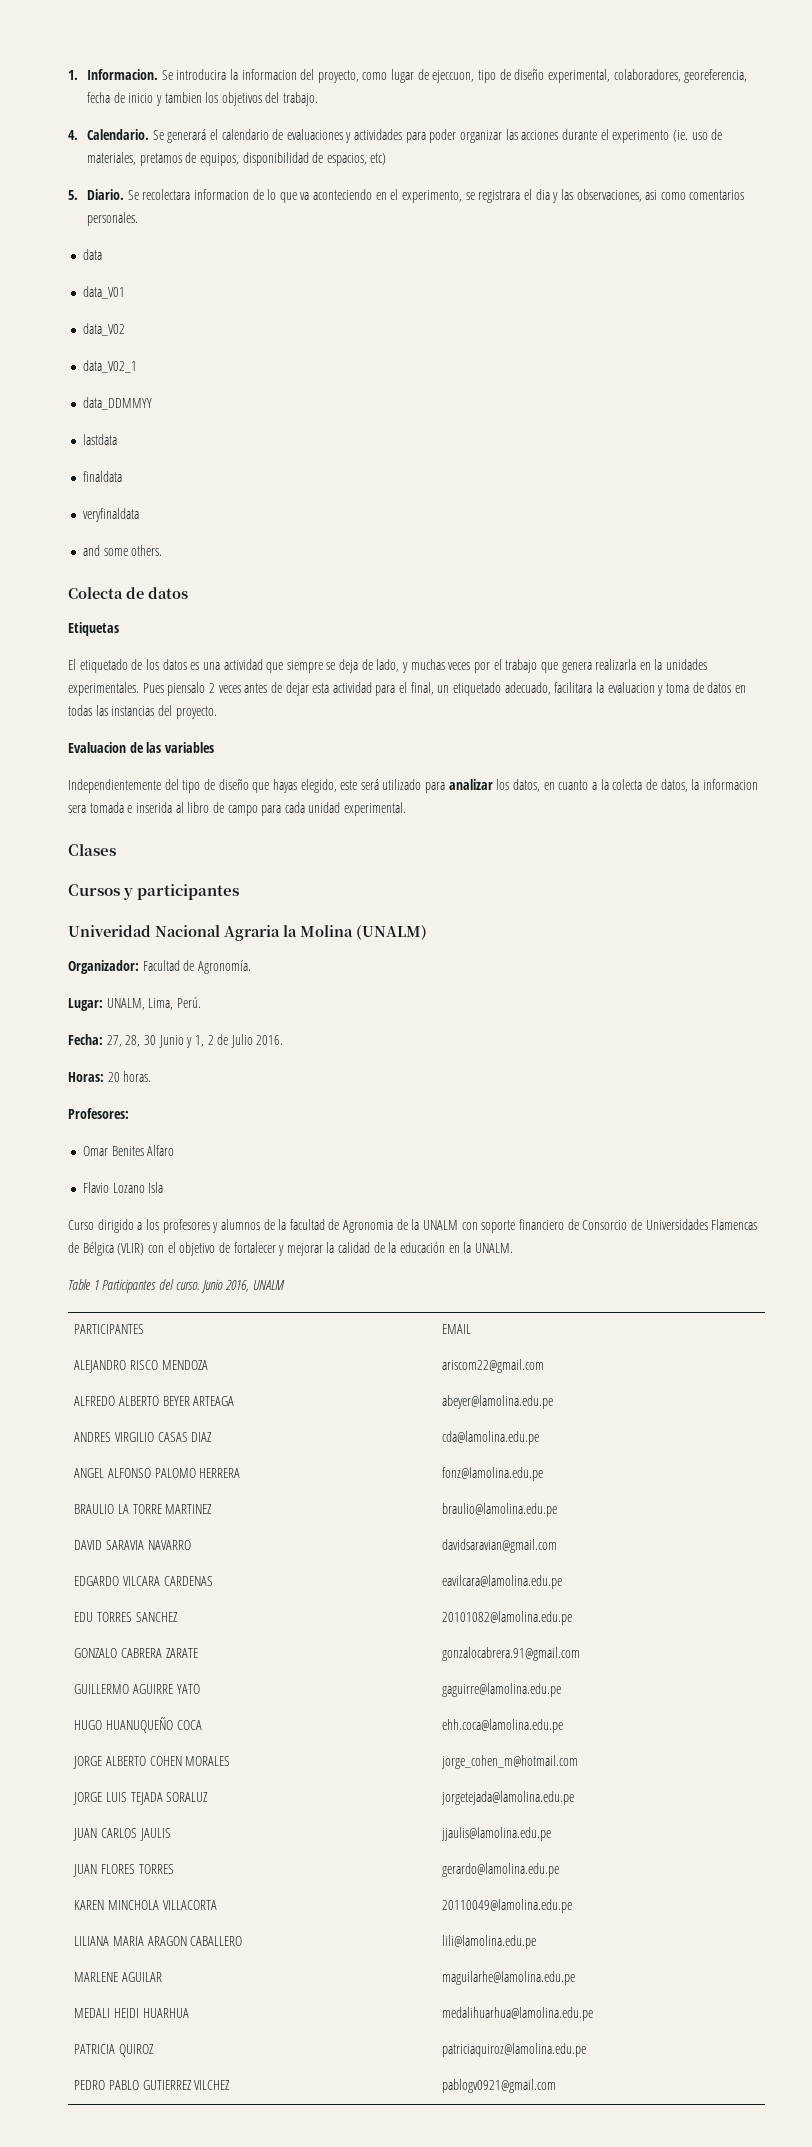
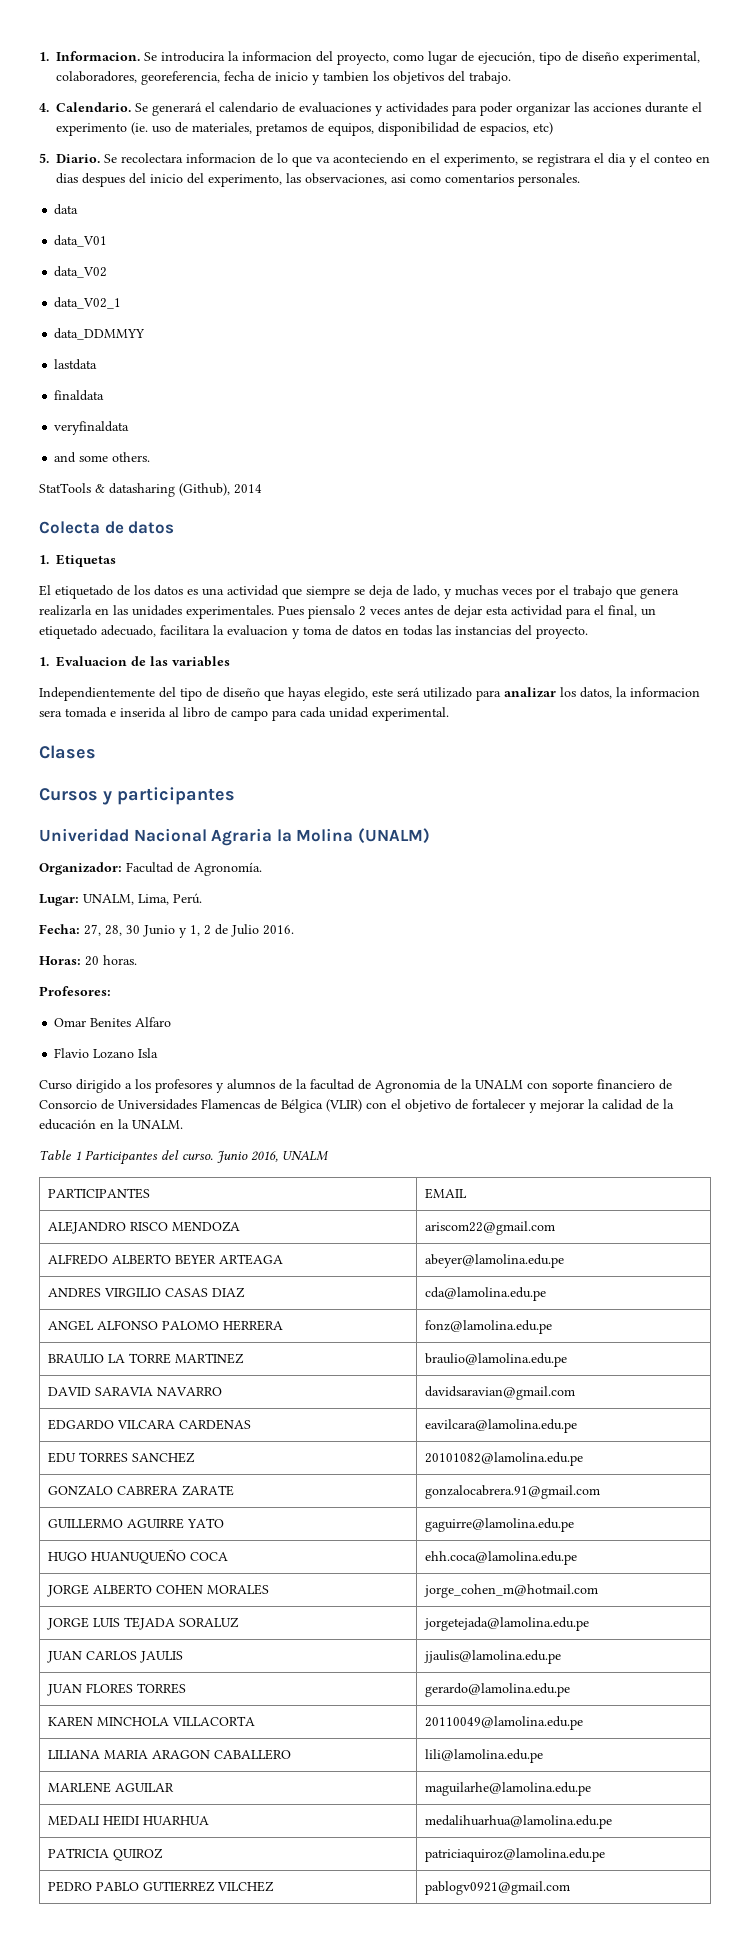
- Se introducira la informacion del proyecto, como lugar de ejeccuon, tipo de diseño experimental, colaboradores, georeferencia, fecha de inicio y tambien los objetivos del trabajo.
+ Se introducira la informacion del proyecto, como lugar de ejecución, tipo de diseño experimental, colaboradores, georeferencia, fecha de inicio y tambien los objetivos del trabajo.
- Se recolectara informacion de lo que va aconteciendo en el experimento, se registrara el dia y las observaciones, asi como comentarios personales.
+ Se recolectara informacion de lo que va aconteciendo en el experimento, se registrara el dia y el conteo en dias despues del inicio del experimento, las observaciones, asi como comentarios personales.
+ StatTools & datasharing (Github), 2014
- Etiquetas
+ 1. Etiquetas
- El etiquetado de los datos es una actividad que siempre se deja de lado, y muchas veces por el trabajo que genera realizarla en la unidades experimentales.
+ El etiquetado de los datos es una actividad que siempre se deja de lado, y muchas veces por el trabajo que genera realizarla en las unidades experimentales.
- Evaluacion de las variables
+ 1. Evaluacion de las variables
- Independientemente del tipo de diseño que hayas elegido, este será utilizado para analizar los datos, en cuanto a la colecta de datos, la informacion sera tomada e inserida al libro de campo para cada unidad experimental.
+ Independientemente del tipo de diseño que hayas elegido, este será utilizado para analizar los datos, la informacion sera tomada e inserida al libro de campo para cada unidad experimental.

